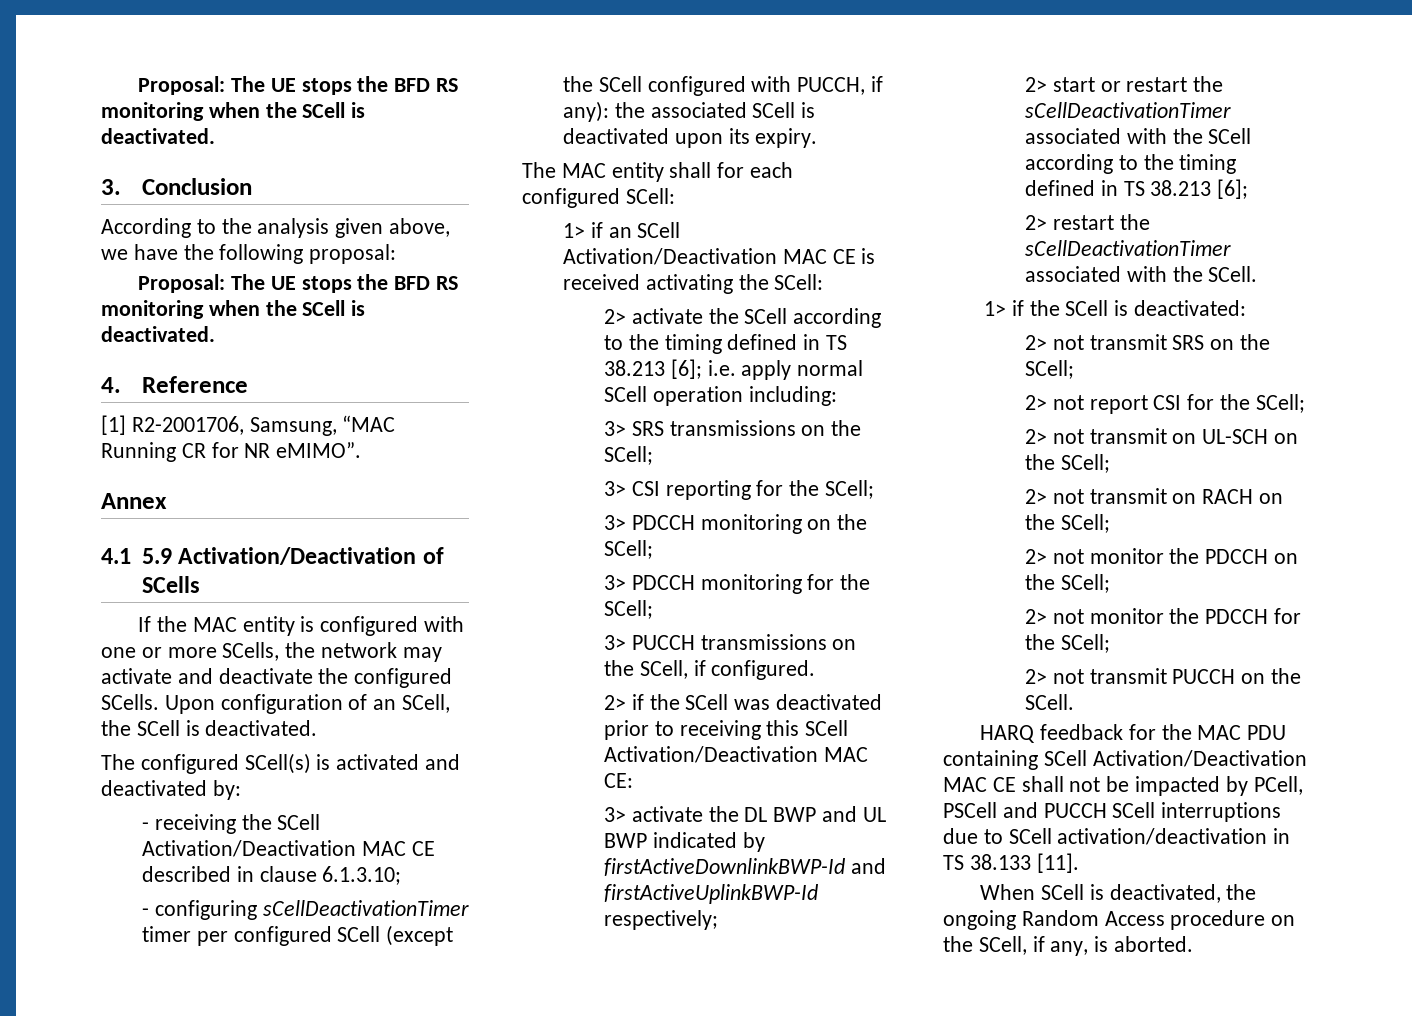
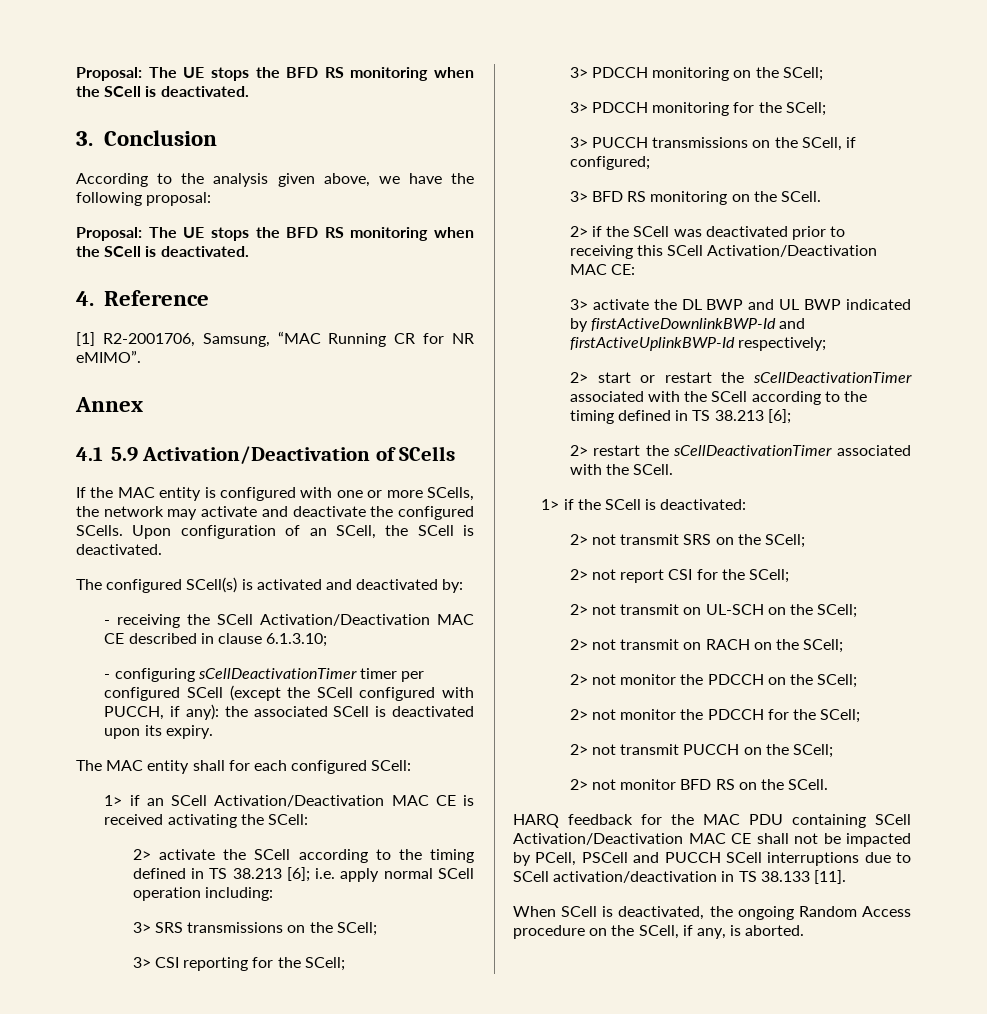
- 3> PUCCH transmissions on the SCell, if configured.
+ 3> PUCCH transmissions on the SCell, if configured;
+ 3> BFD RS monitoring on the SCell.
- 2> not transmit PUCCH on the SCell.
+ 2> not transmit PUCCH on the SCell;
+ 2> not monitor BFD RS on the SCell.

